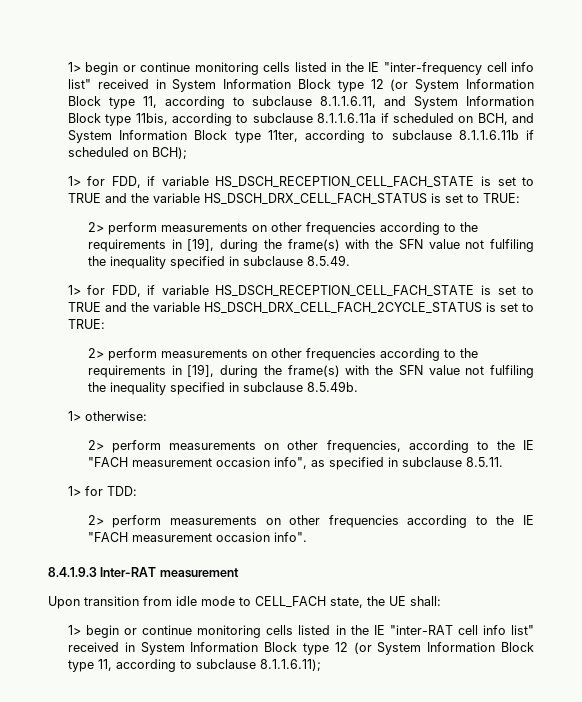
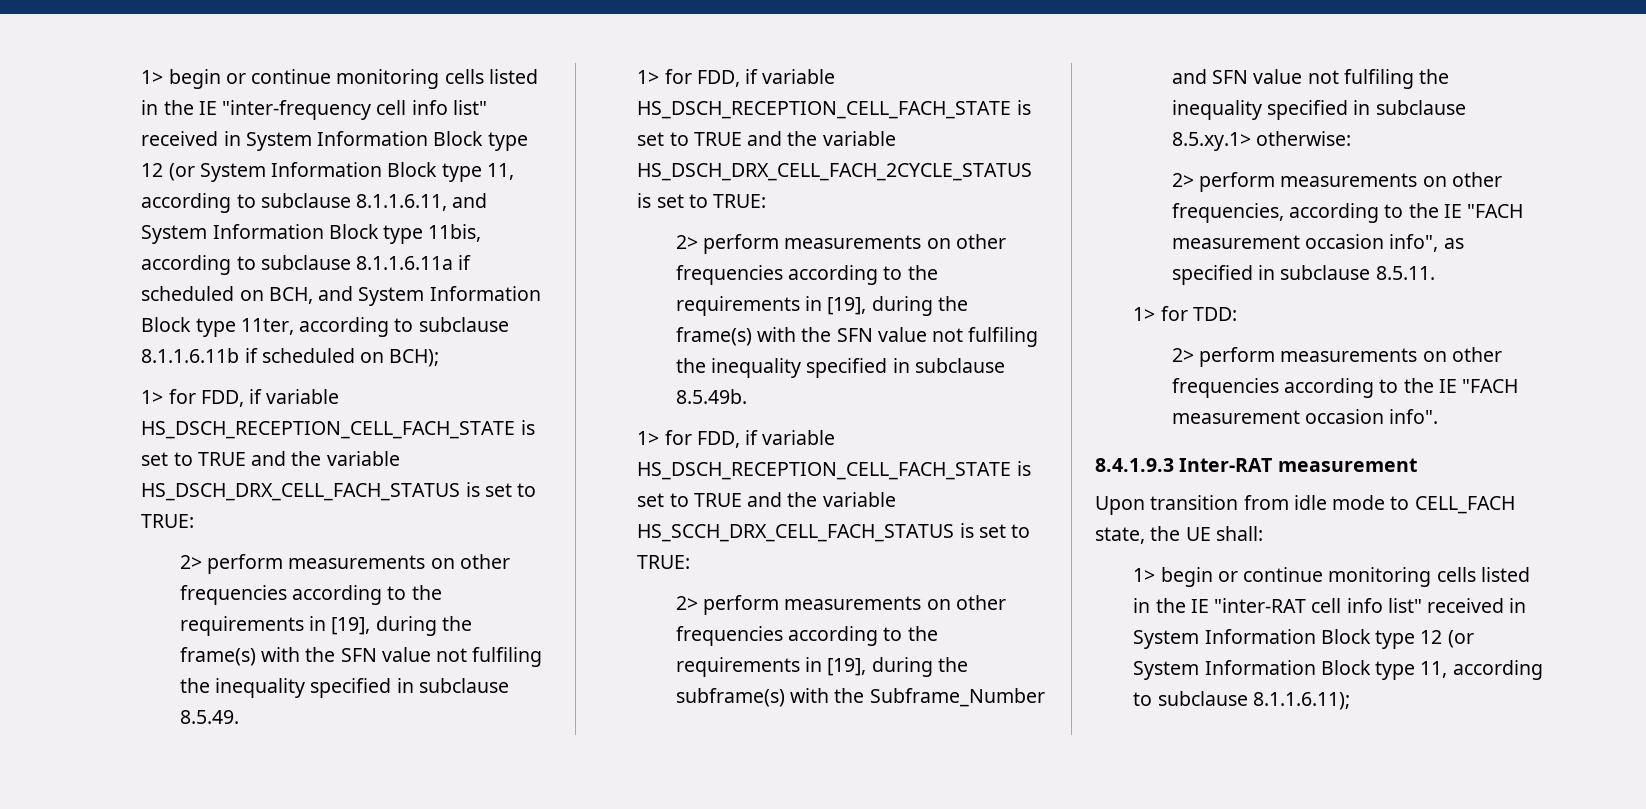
- 1> otherwise:
+ 1> for FDD, if variable HS_DSCH_RECEPTION_CELL_FACH_STATE is set to TRUE and the variable HS_SCCH_DRX_CELL_FACH_STATUS is set to TRUE:
+ 2> perform measurements on other frequencies according to the requirements in [19], during the subframe(s) with the Subframe_Number and SFN value not fulfiling the inequality specified in subclause 8.5.xy.1> otherwise:

